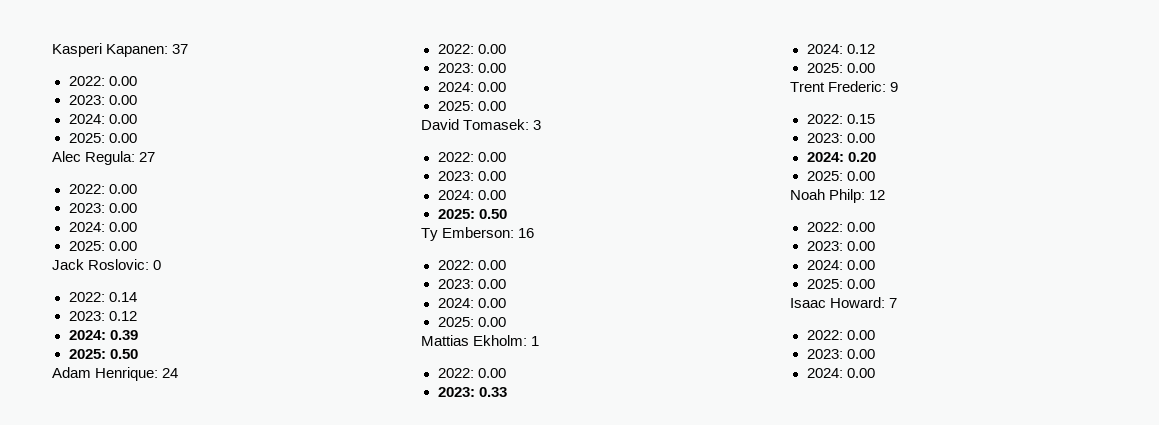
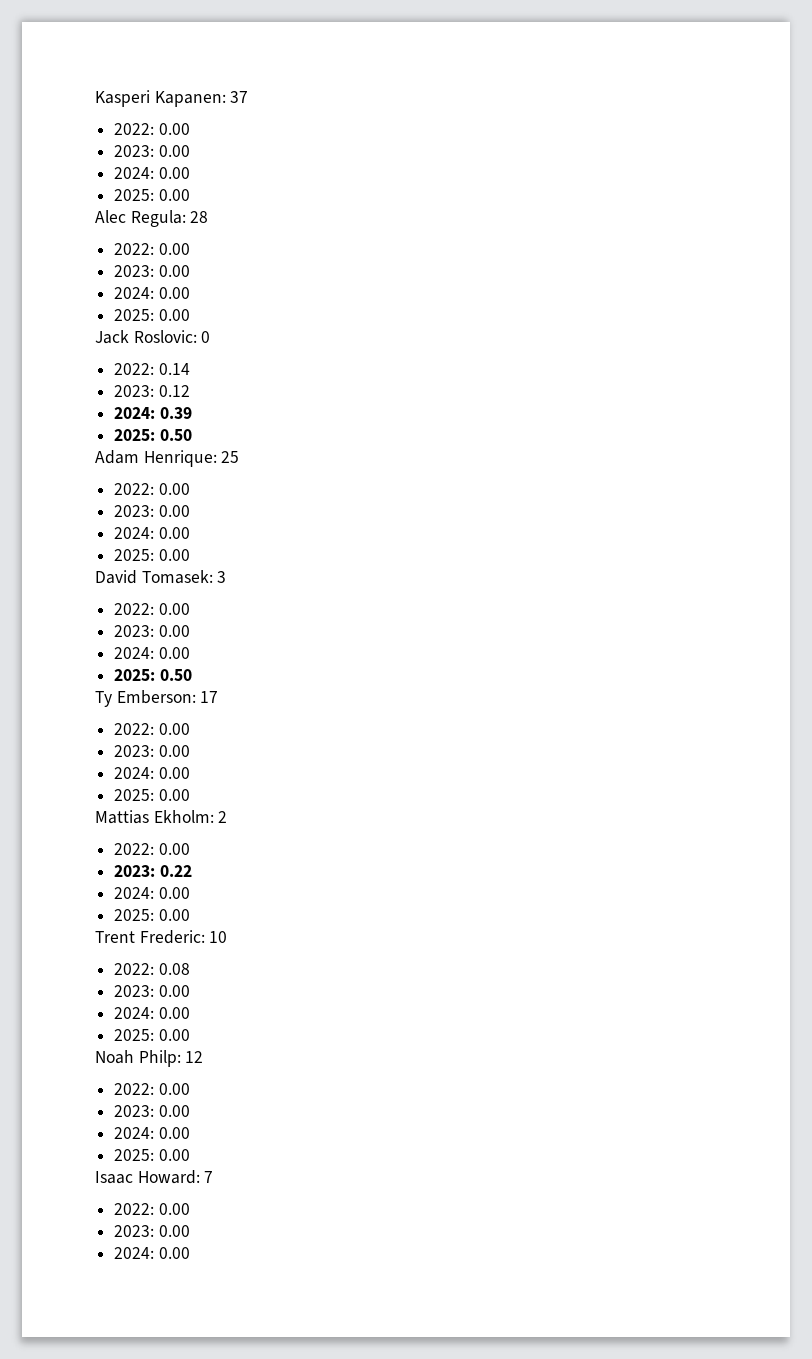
- Alec Regula: 27
+ Alec Regula: 28
- Adam Henrique: 24
+ Adam Henrique: 25
- Ty Emberson: 16
+ Ty Emberson: 17
- Mattias Ekholm: 1
+ Mattias Ekholm: 2
  2022: 0.00
- 2023: 0.33
- 2024: 0.12
+ 2023: 0.22
+ 2024: 0.00
- Trent Frederic: 9
- 2022: 0.15
+ Trent Frederic: 10
+ 2022: 0.08
  2023: 0.00
- 2024: 0.20
+ 2024: 0.00

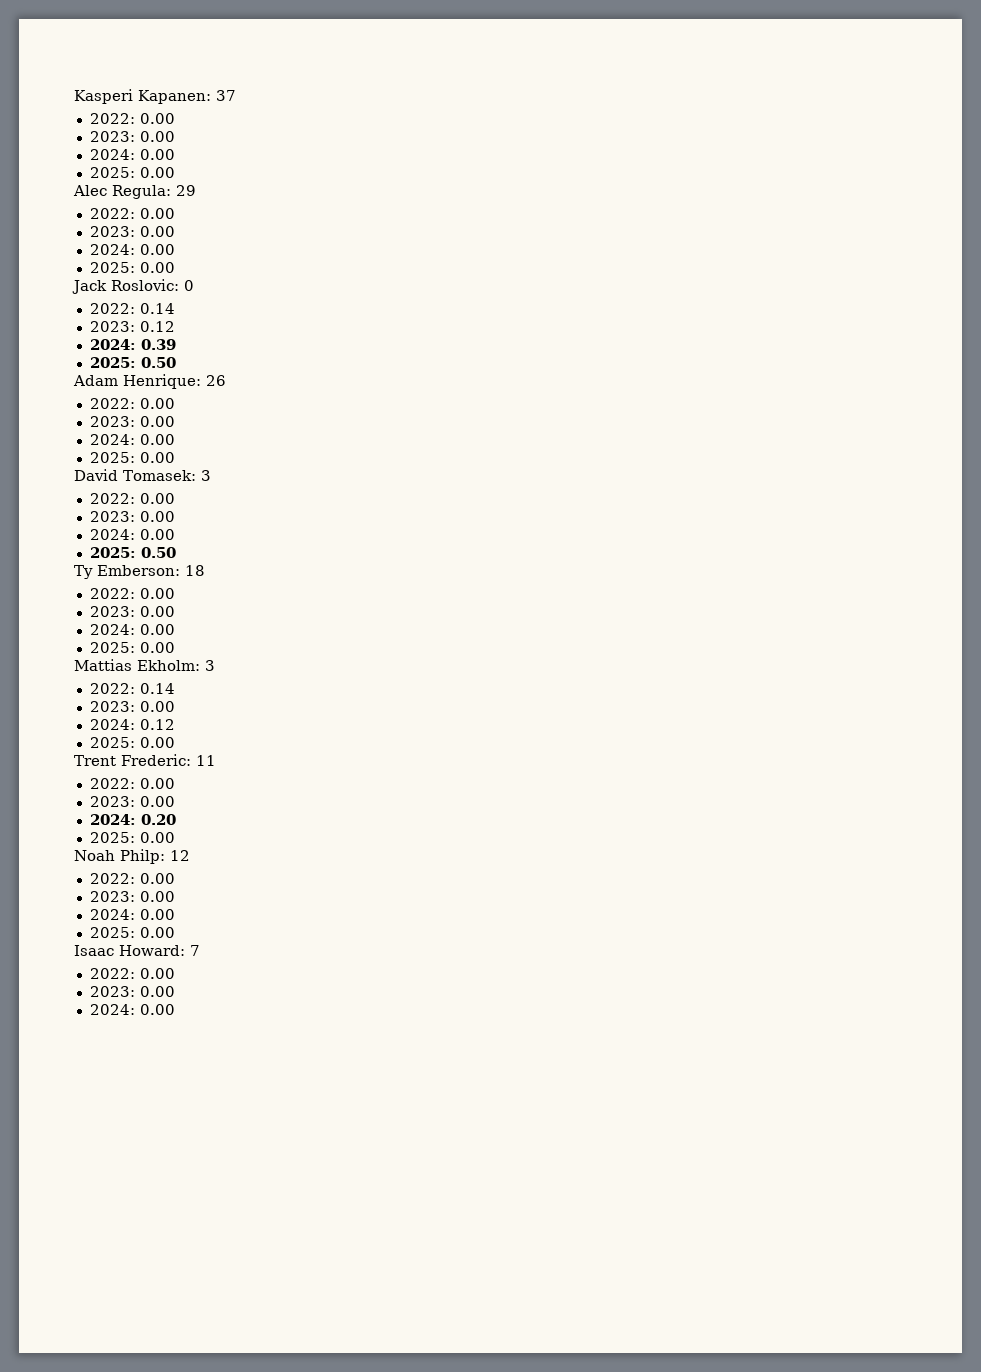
- Alec Regula: 28
+ Alec Regula: 29
- Adam Henrique: 25
+ Adam Henrique: 26
- Ty Emberson: 17
+ Ty Emberson: 18
- Mattias Ekholm: 2
- 2022: 0.00
- 2023: 0.22
- 2024: 0.00
+ Mattias Ekholm: 3
+ 2022: 0.14
+ 2023: 0.00
+ 2024: 0.12
- Trent Frederic: 10
- 2022: 0.08
+ Trent Frederic: 11
+ 2022: 0.00
  2023: 0.00
- 2024: 0.00
+ 2024: 0.20

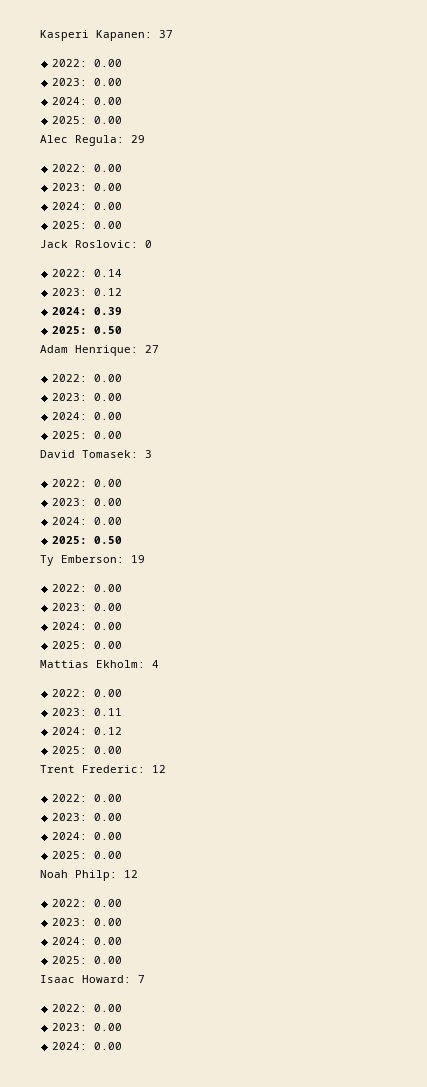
- Adam Henrique: 26
+ Adam Henrique: 27
- Ty Emberson: 18
+ Ty Emberson: 19
- Mattias Ekholm: 3
- 2022: 0.14
- 2023: 0.00
+ Mattias Ekholm: 4
+ 2022: 0.00
+ 2023: 0.11
- Trent Frederic: 11
+ Trent Frederic: 12
  2022: 0.00
  2023: 0.00
- 2024: 0.20
+ 2024: 0.00

